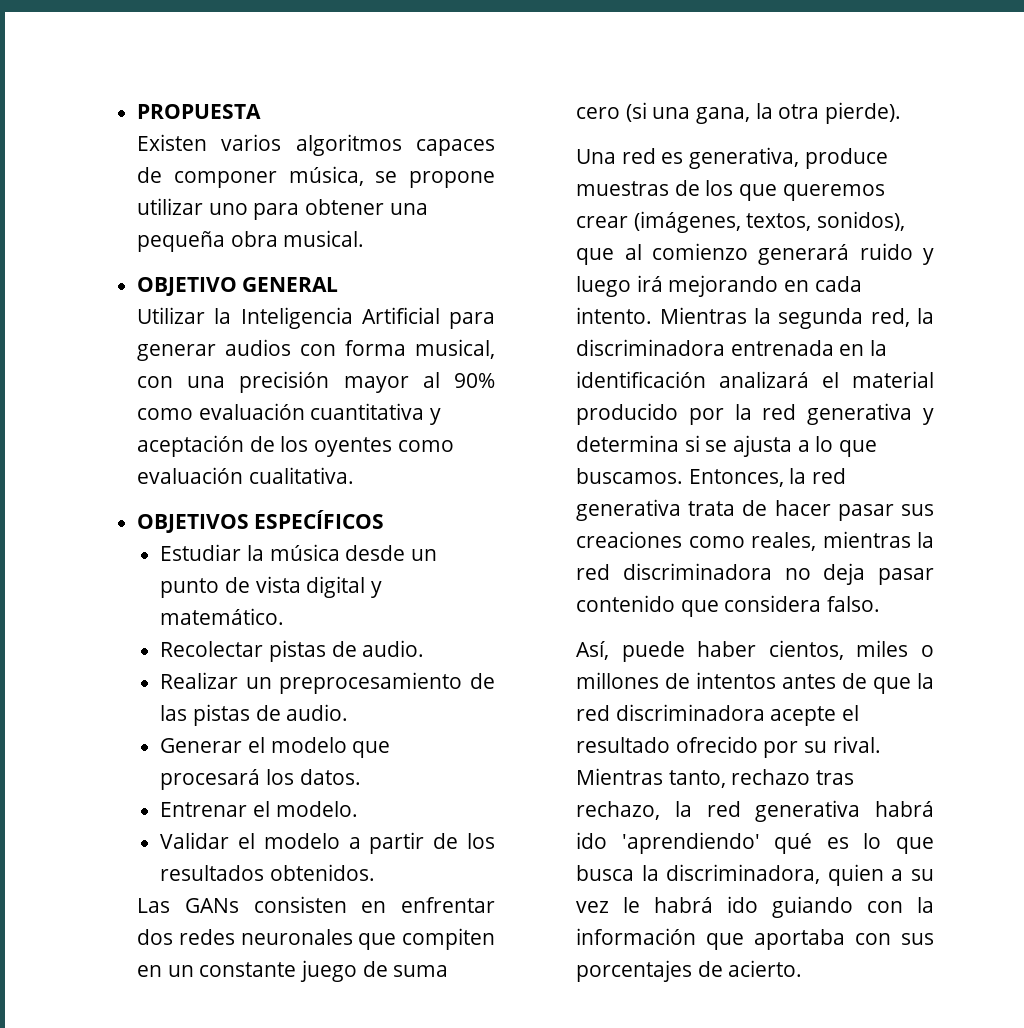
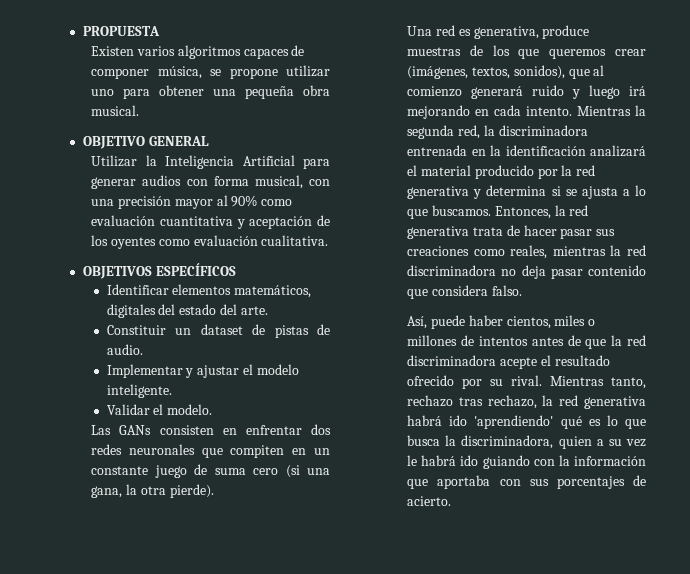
- Estudiar la música desde un punto de vista digital y matemático.
- Recolectar pistas de audio.
- Realizar un preprocesamiento de las pistas de audio.
- Generar el modelo que procesará los datos.
- Entrenar el modelo.
- Validar el modelo a partir de los resultados obtenidos.
+ Identificar elementos matemáticos, digitales del estado del arte.
+ Constituir un dataset de pistas de audio.
+ Implementar y ajustar el modelo inteligente.
+ Validar el modelo.

